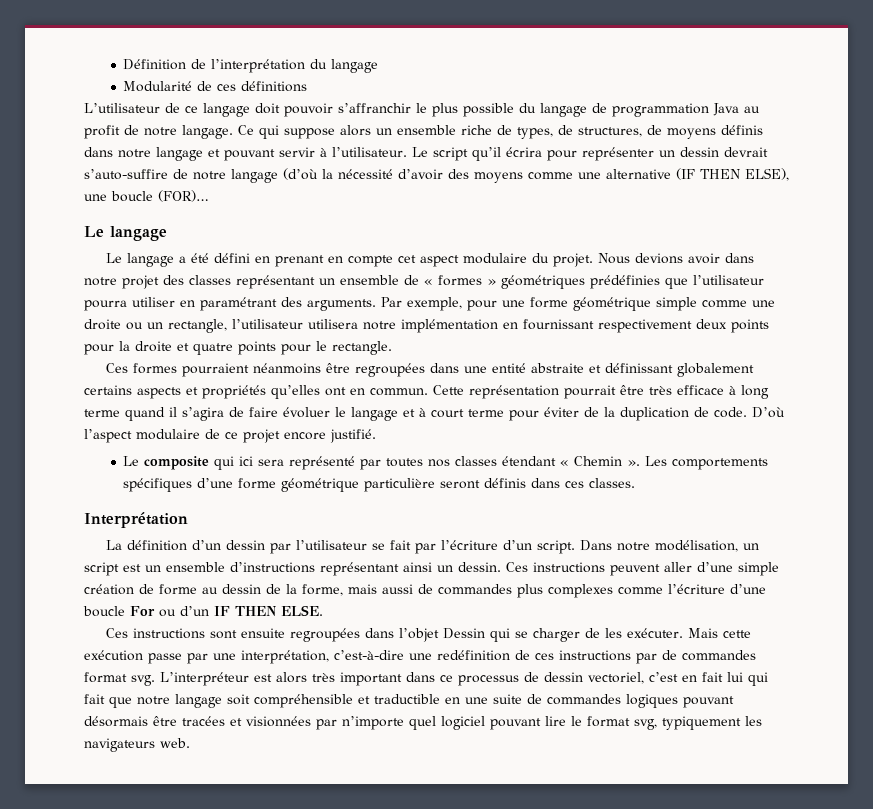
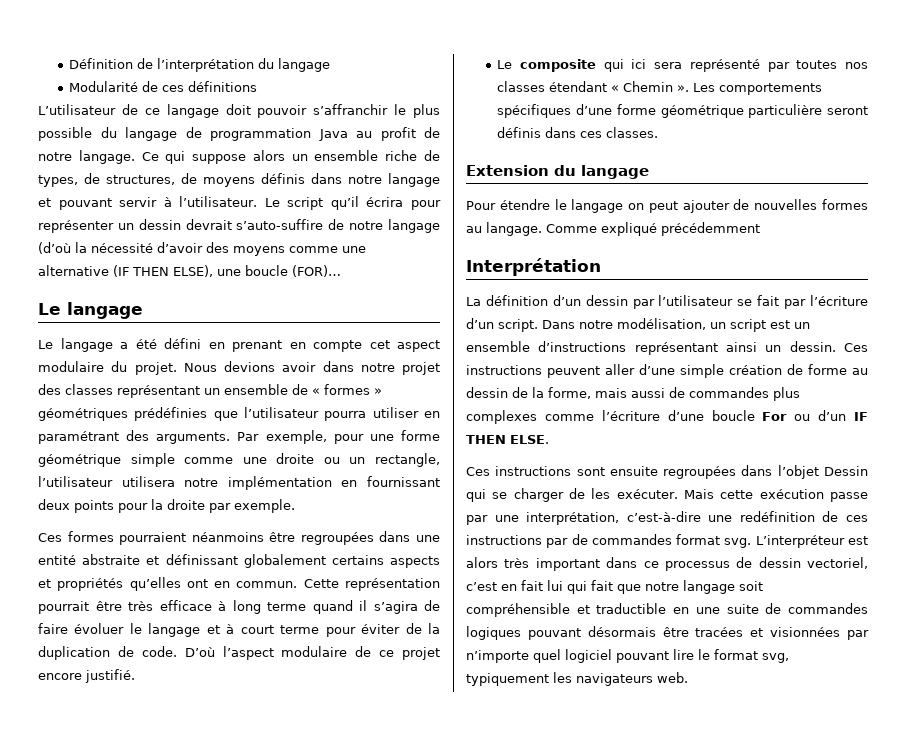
- Par exemple, pour une forme géométrique simple comme une droite ou un rectangle, l’utilisateur utilisera notre implémentation en fournissant respectivement deux points pour la droite et quatre points pour le rectangle.
+ Par exemple, pour une forme géométrique simple comme une droite ou un rectangle, l’utilisateur utilisera notre implémentation en fournissant deux points pour la droite par exemple.
+ Extension du langage
+ Pour étendre le langage on peut ajouter de nouvelles formes au langage. Comme expliqué précédemment

